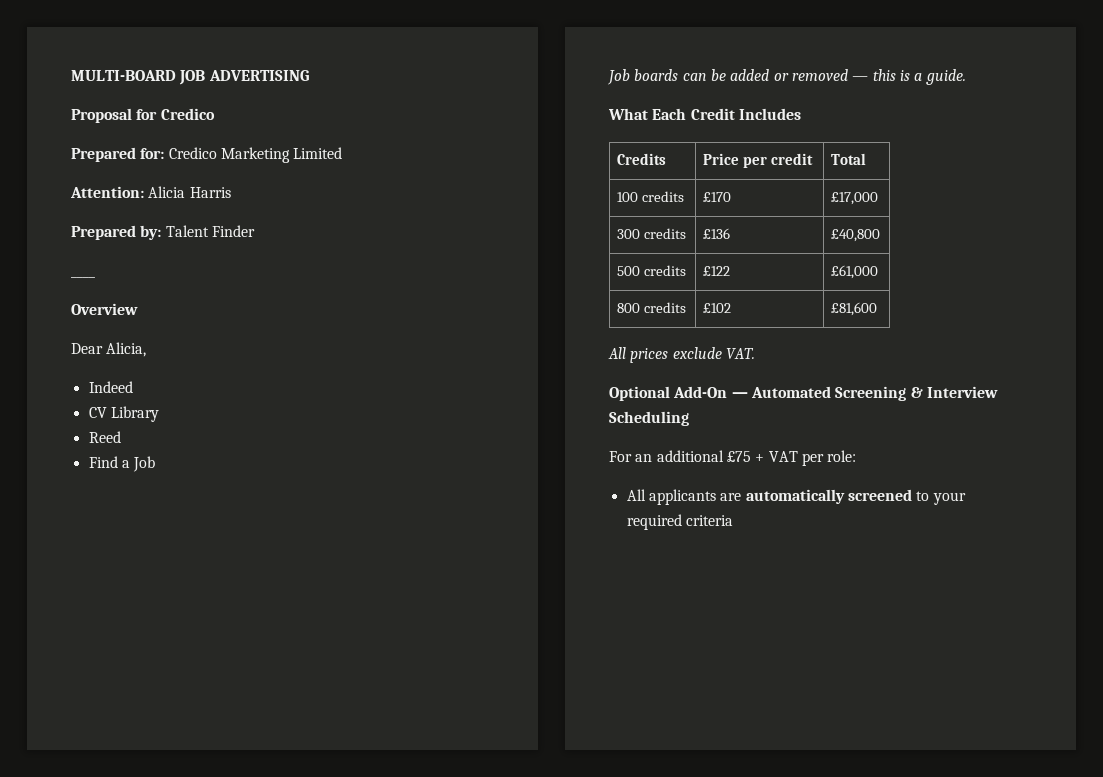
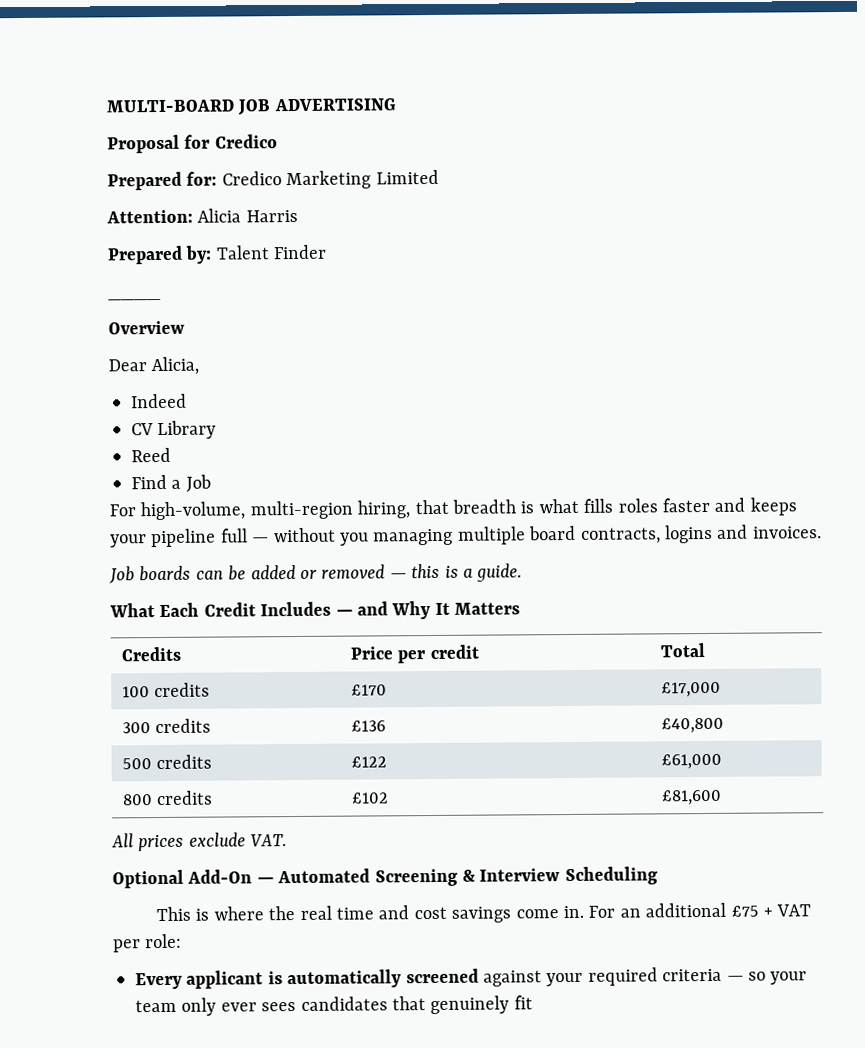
+ For high-volume, multi-region hiring, that breadth is what fills roles faster and keeps your pipeline full — without you managing multiple board contracts, logins and invoices.
- What Each Credit Includes
+ What Each Credit Includes — and Why It Matters
+ This is where the real time and cost savings come in.
- All applicants are automatically screened to your required criteria
+ Every applicant is automatically screened against your required criteria — so your team only ever sees candidates that genuinely fit

